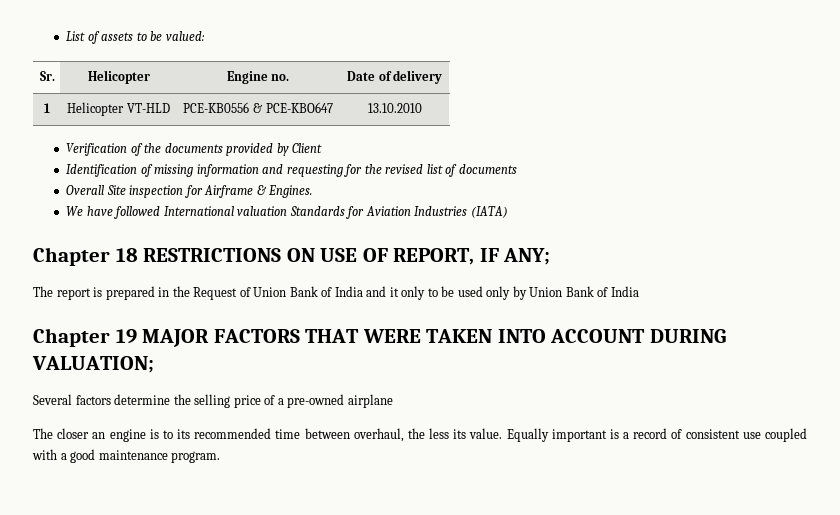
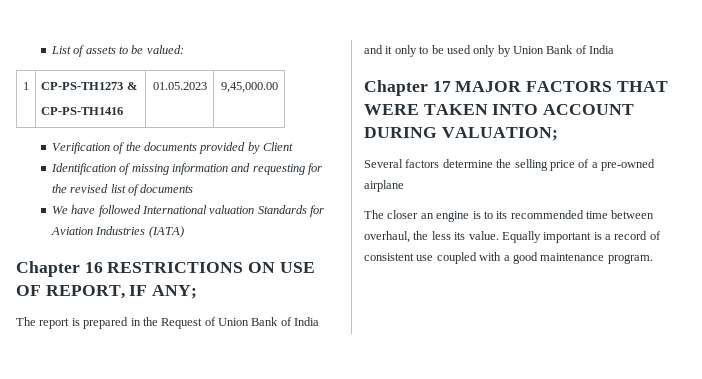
- Sr. | Helicopter | Engine no. | Date of delivery
- 1 | Helicopter VT-HLD | PCE-KB0556 & PCE-KBO647 | 13.10.2010
+ 1 | CP-PS-TH1273 &
+ CP-PS-TH1416 | 01.05.2023 | 9,45,000.00
- Overall Site inspection for Airframe & Engines.
- Chapter 18 RESTRICTIONS ON USE OF REPORT, IF ANY;
+ Chapter 16 RESTRICTIONS ON USE OF REPORT, IF ANY;
- Chapter 19 MAJOR FACTORS THAT WERE TAKEN INTO ACCOUNT DURING VALUATION;
+ Chapter 17 MAJOR FACTORS THAT WERE TAKEN INTO ACCOUNT DURING VALUATION;

